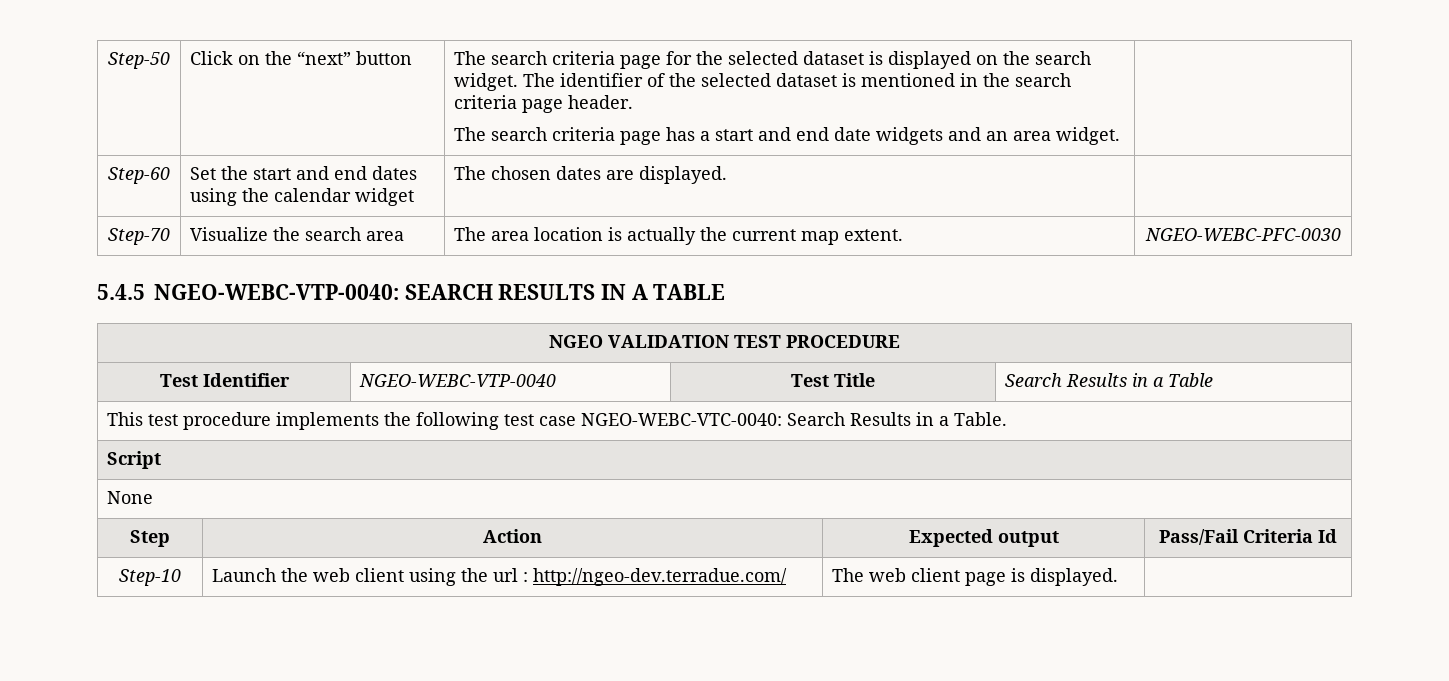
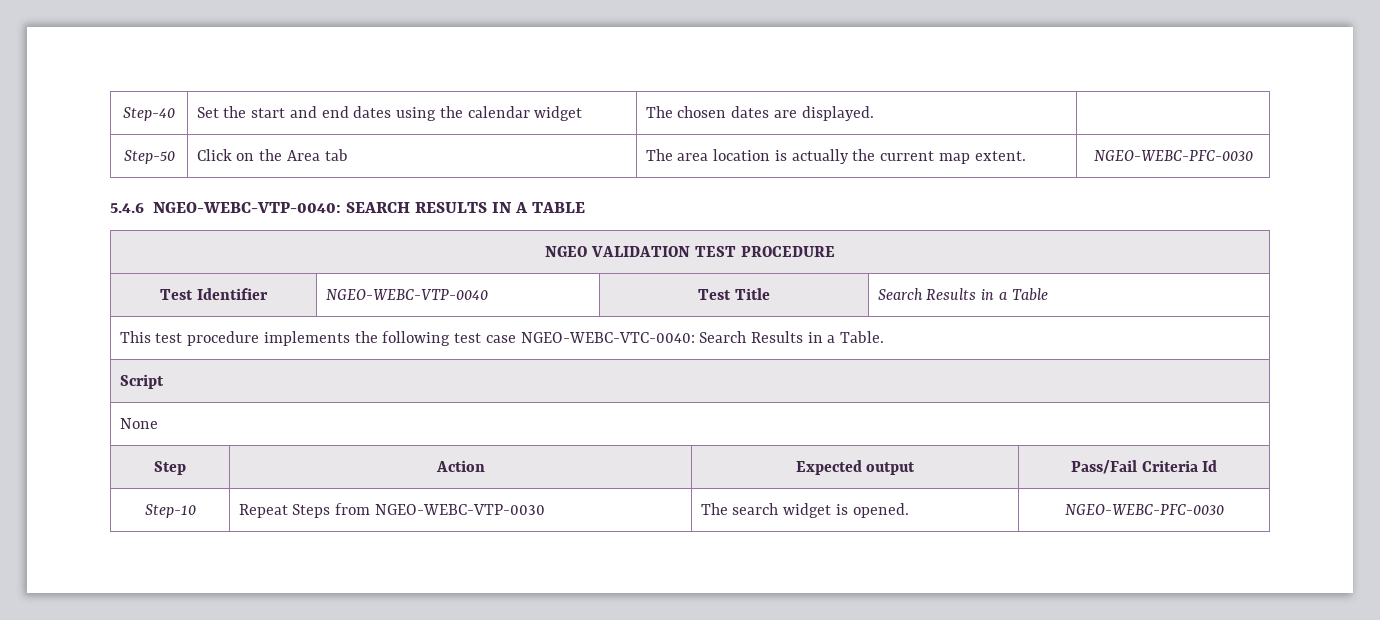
- Step-50 | Click on the “next” button | The search criteria page for the selected dataset is displayed on the search widget. The identifier of the selected dataset is mentioned in the search criteria page header.
- The search criteria page has a start and end date widgets and an area widget. |
- Step-60 | Set the start and end dates using the calendar widget | The chosen dates are displayed. |
+ Step-40 | Set the start and end dates using the calendar widget | The chosen dates are displayed.
- Step-70 | Visualize the search area | The area location is actually the current map extent. | NGEO-WEBC-PFC-0030
+ Step-50 | Click on the Area tab | The area location is actually the current map extent. | NGEO-WEBC-PFC-0030
- 5.4.5 NGEO-WEBC-VTP-0040: SEARCH RESULTS IN A TABLE
+ 5.4.6 NGEO-WEBC-VTP-0040: SEARCH RESULTS IN A TABLE
- Step-10 | Launch the web client using the url : http://ngeo-dev.terradue.com/ | The web client page is displayed. |
+ Step-10 | Repeat Steps from NGEO-WEBC-VTP-0030 | The search widget is opened. | NGEO-WEBC-PFC-0030

